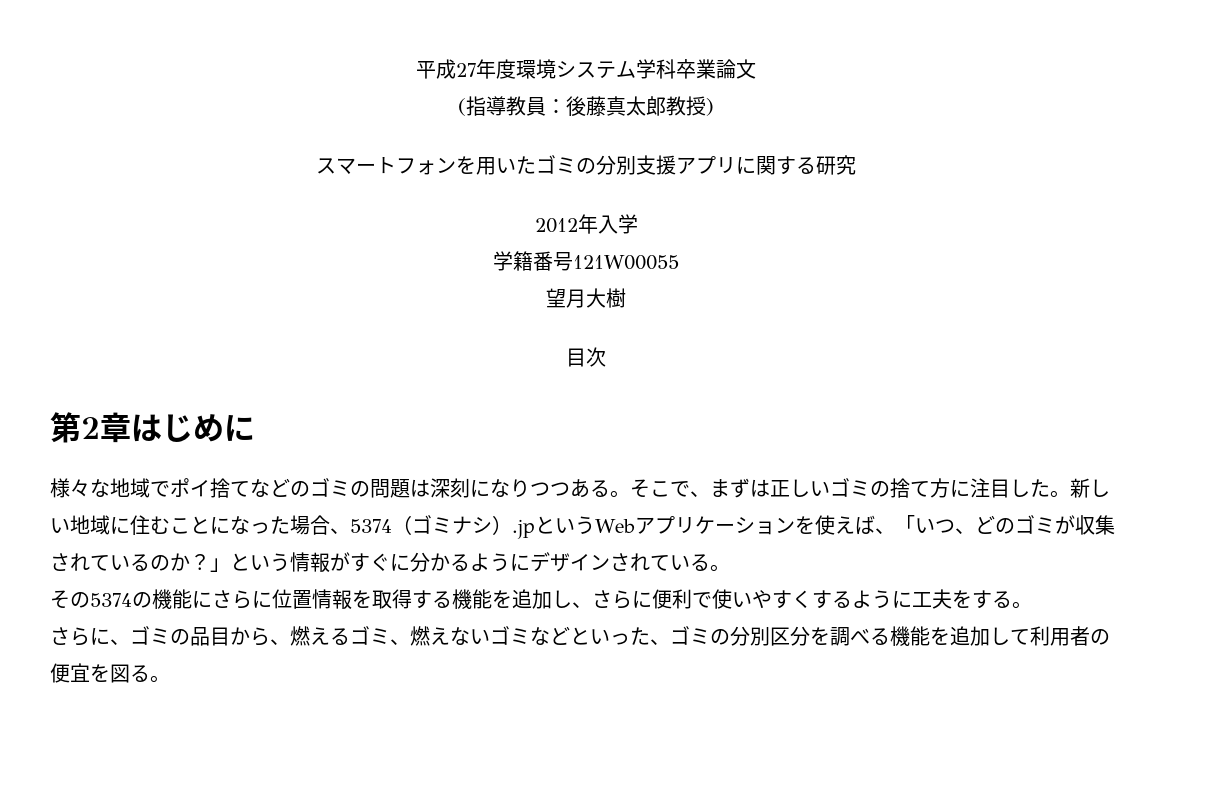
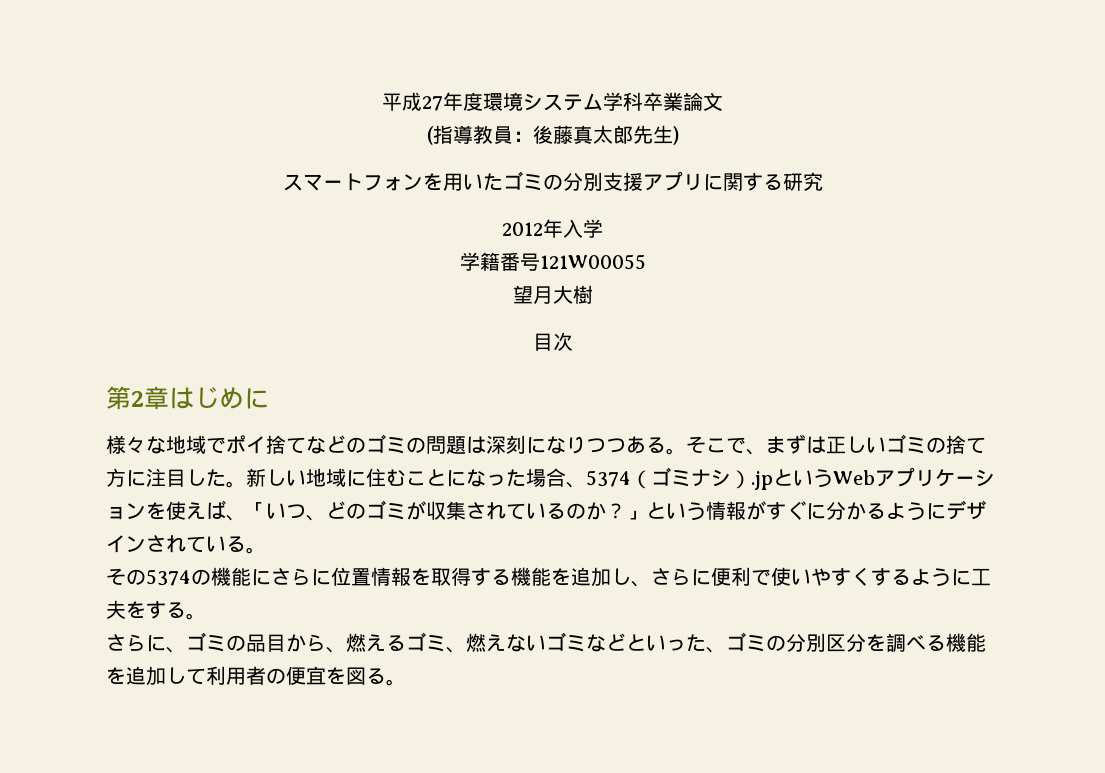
- (指導教員：後藤真太郎教授)
+ (指導教員：後藤真太郎先生)

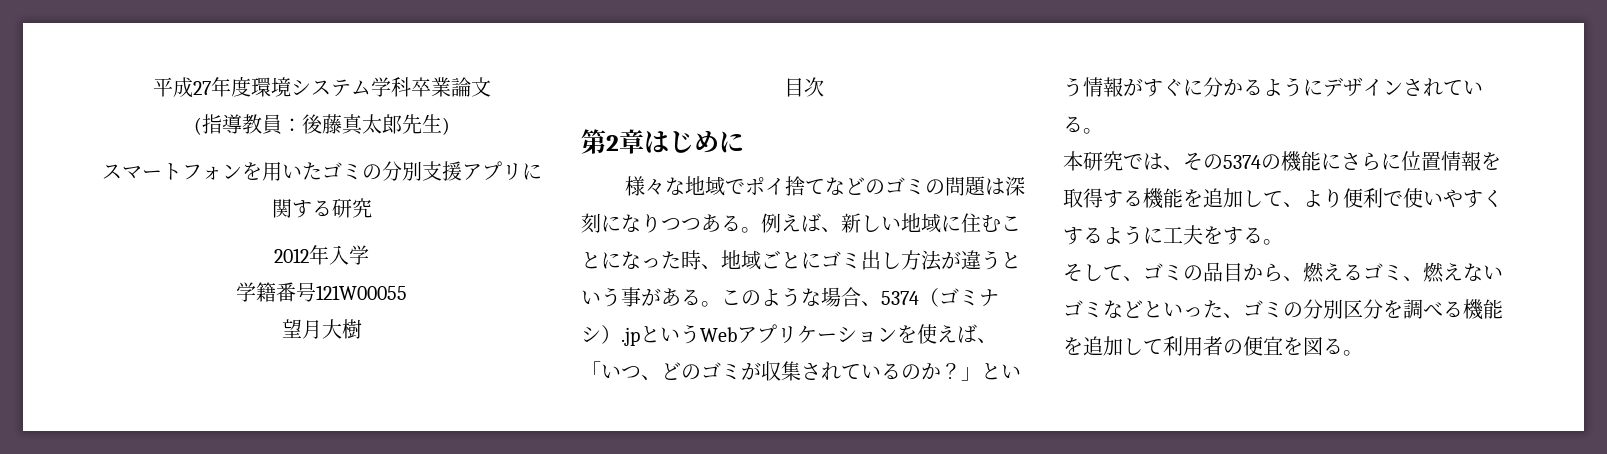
- そこで、まずは正しいゴミの捨て方に注目した。新しい地域に住むことになった場合、5374（ゴミナシ）.jpというWebアプリケーションを使えば、「いつ、どのゴミが収集されているのか？」という情報がすぐに分かるようにデザインされている。
+ 例えば、新しい地域に住むことになった時、地域ごとにゴミ出し方法が違うという事がある。このような場合、5374（ゴミナシ）.jpというWebアプリケーションを使えば、「いつ、どのゴミが収集されているのか？」という情報がすぐに分かるようにデザインされている。
- その5374の機能にさらに位置情報を取得する機能を追加し、さらに便利で使いやすくするように工夫をする。
+ 本研究では、その5374の機能にさらに位置情報を取得する機能を追加して、より便利で使いやすくするように工夫をする。
- さらに、ゴミの品目から、燃えるゴミ、燃えないゴミなどといった、ゴミの分別区分を調べる機能を追加して利用者の便宜を図る。
+ そして、ゴミの品目から、燃えるゴミ、燃えないゴミなどといった、ゴミの分別区分を調べる機能を追加して利用者の便宜を図る。

